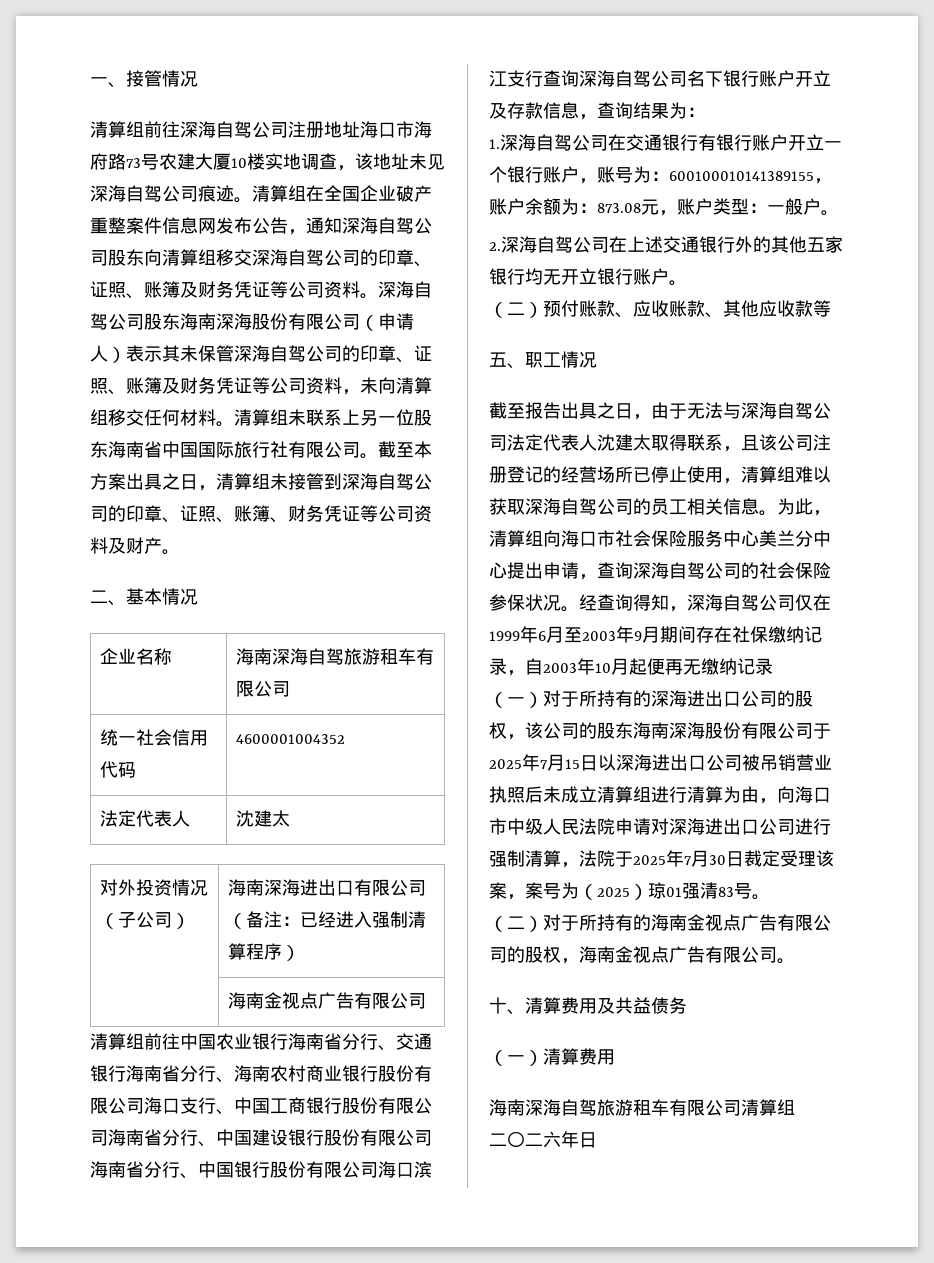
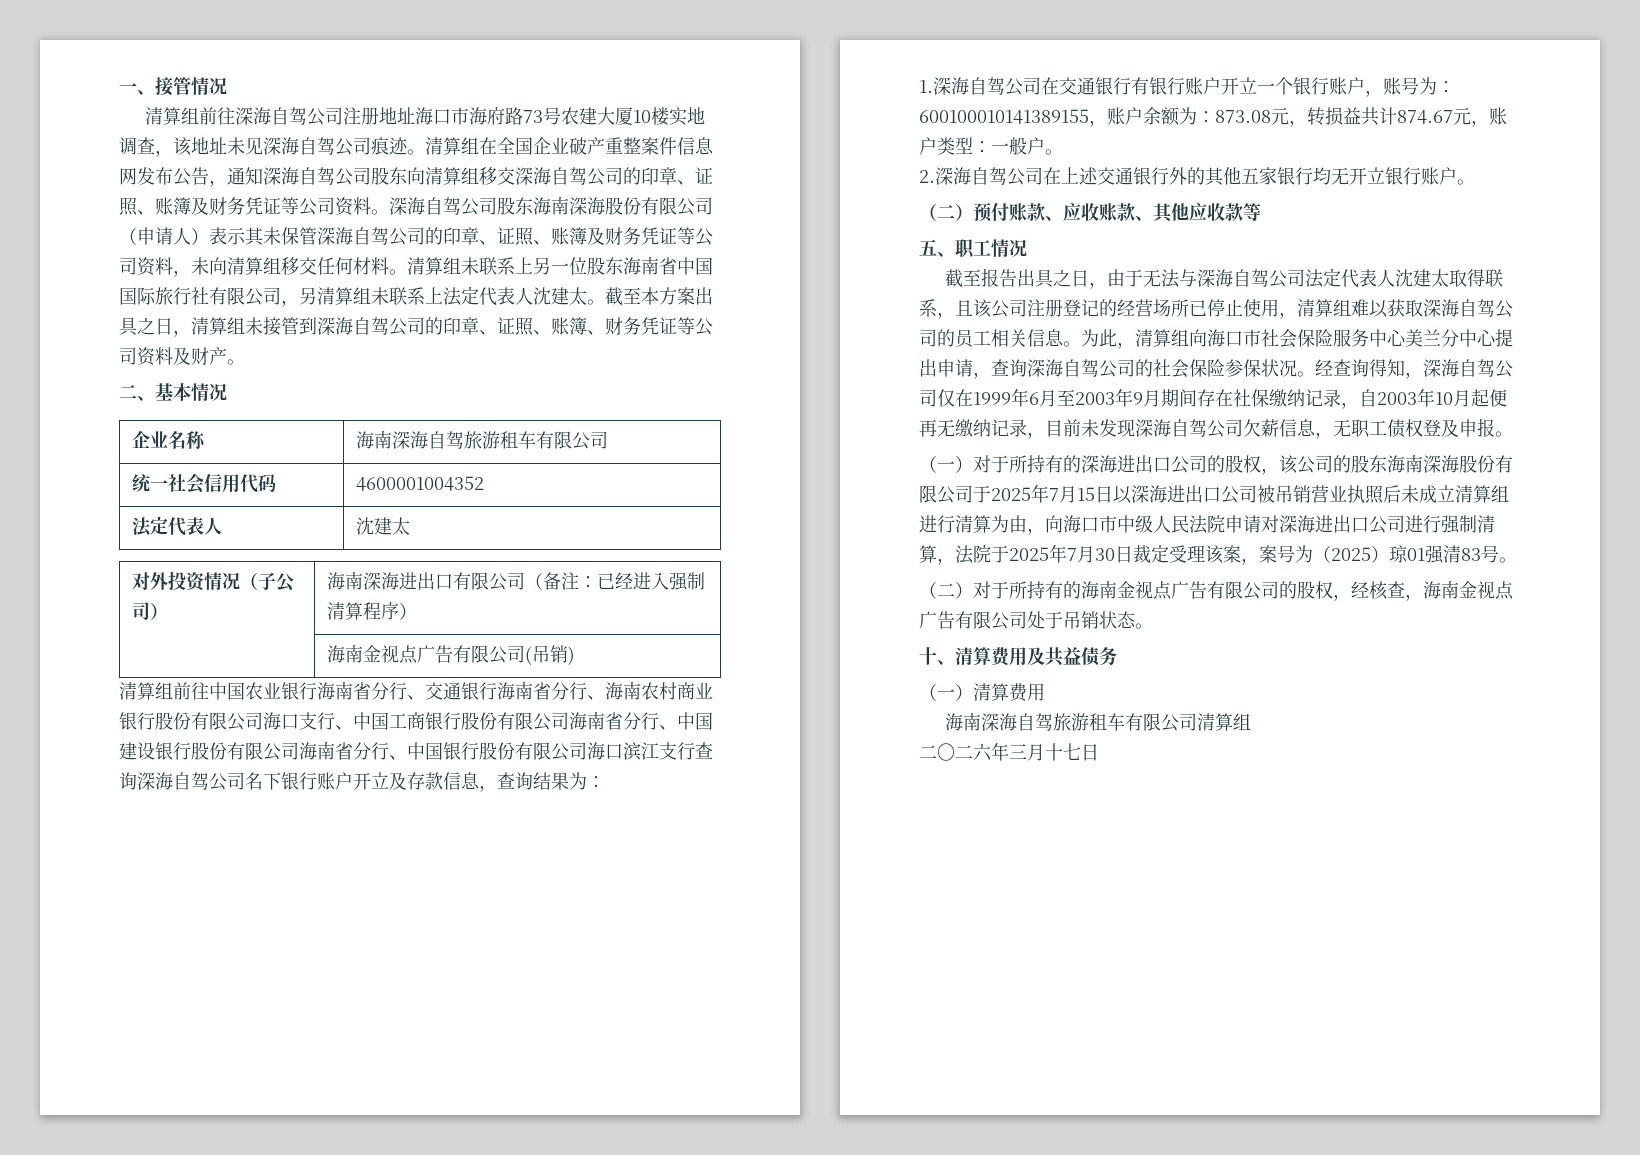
- 清算组未联系上另一位股东海南省中国国际旅行社有限公司。
+ 清算组未联系上另一位股东海南省中国国际旅行社有限公司，另清算组未联系上法定代表人沈建太。
- | 海南金视点广告有限公司
+ | 海南金视点广告有限公司(吊销)
- 1.深海自驾公司在交通银行有银行账户开立一个银行账户，账号为：600100010141389155，账户余额为：873.08元，账户类型：一般户。
+ 1.深海自驾公司在交通银行有银行账户开立一个银行账户，账号为：600100010141389155，账户余额为：873.08元，转损益共计874.67元，账户类型：一般户。
- 经查询得知，深海自驾公司仅在1999年6月至2003年9月期间存在社保缴纳记录，自2003年10月起便再无缴纳记录
+ 经查询得知，深海自驾公司仅在1999年6月至2003年9月期间存在社保缴纳记录，自2003年10月起便再无缴纳记录，目前未发现深海自驾公司欠薪信息，无职工债权登及申报。
- （二）对于所持有的海南金视点广告有限公司的股权，海南金视点广告有限公司。
+ （二）对于所持有的海南金视点广告有限公司的股权，经核查，海南金视点广告有限公司处于吊销状态。
- 二〇二六年日
+ 二〇二六年三月十七日

